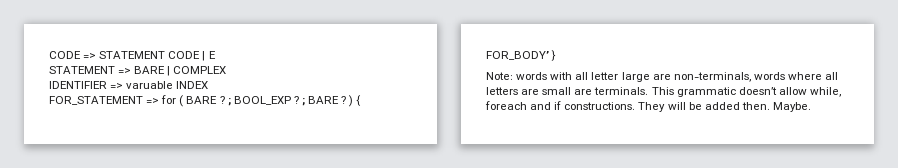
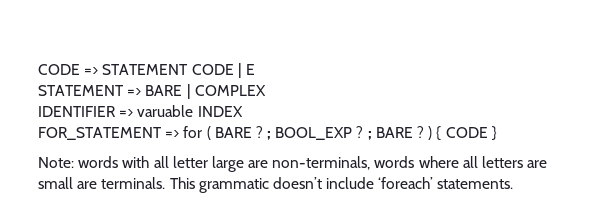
- FOR_STATEMENT => for ( BARE ? ; BOOL_EXP ? ; BARE ? ) { FOR_BODY’ }
+ FOR_STATEMENT => for ( BARE ? ; BOOL_EXP ? ; BARE ? ) { CODE }
- This grammatic doesn’t allow while, foreach and if constructions. They will be added then. Maybe.
+ This grammatic doesn’t include ‘foreach’ statements.

